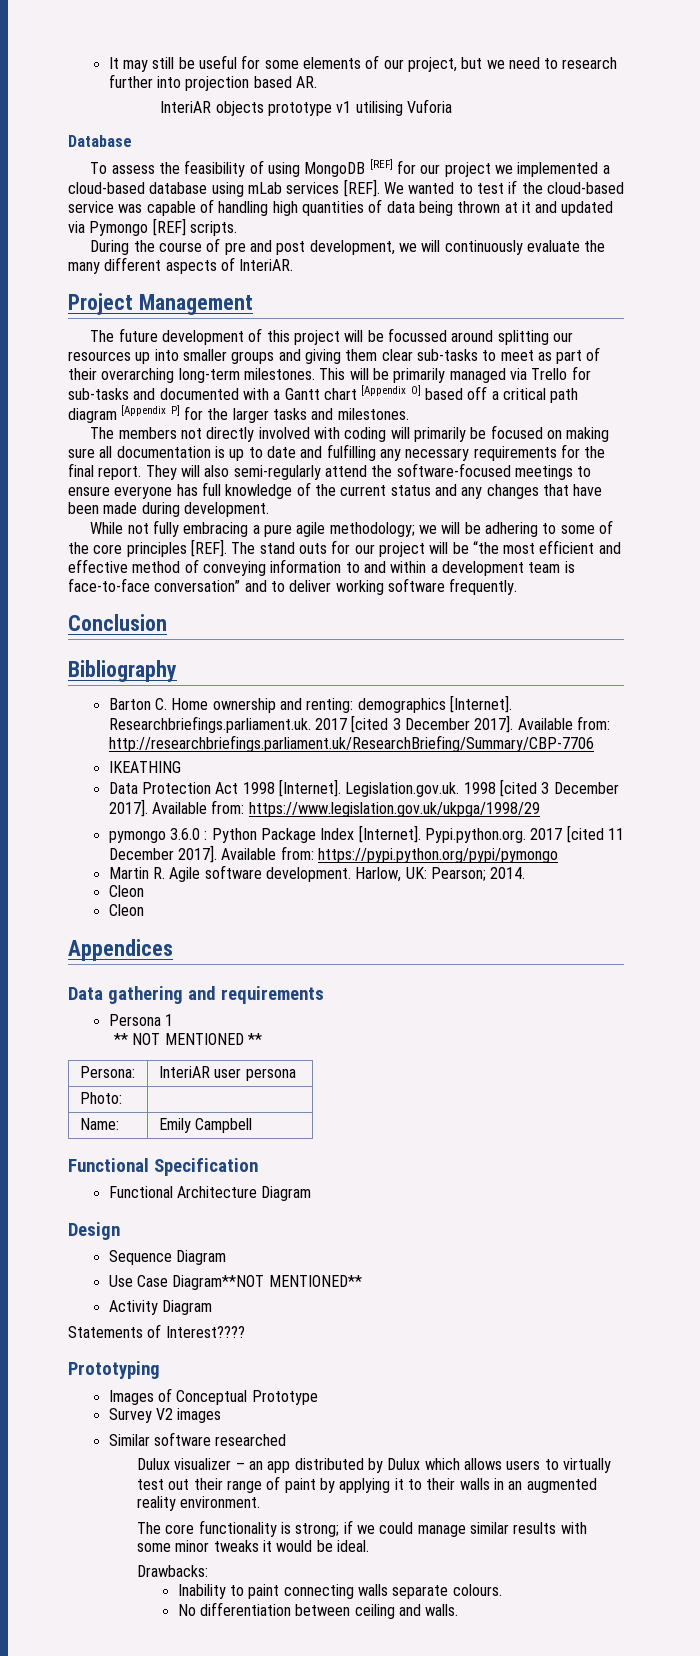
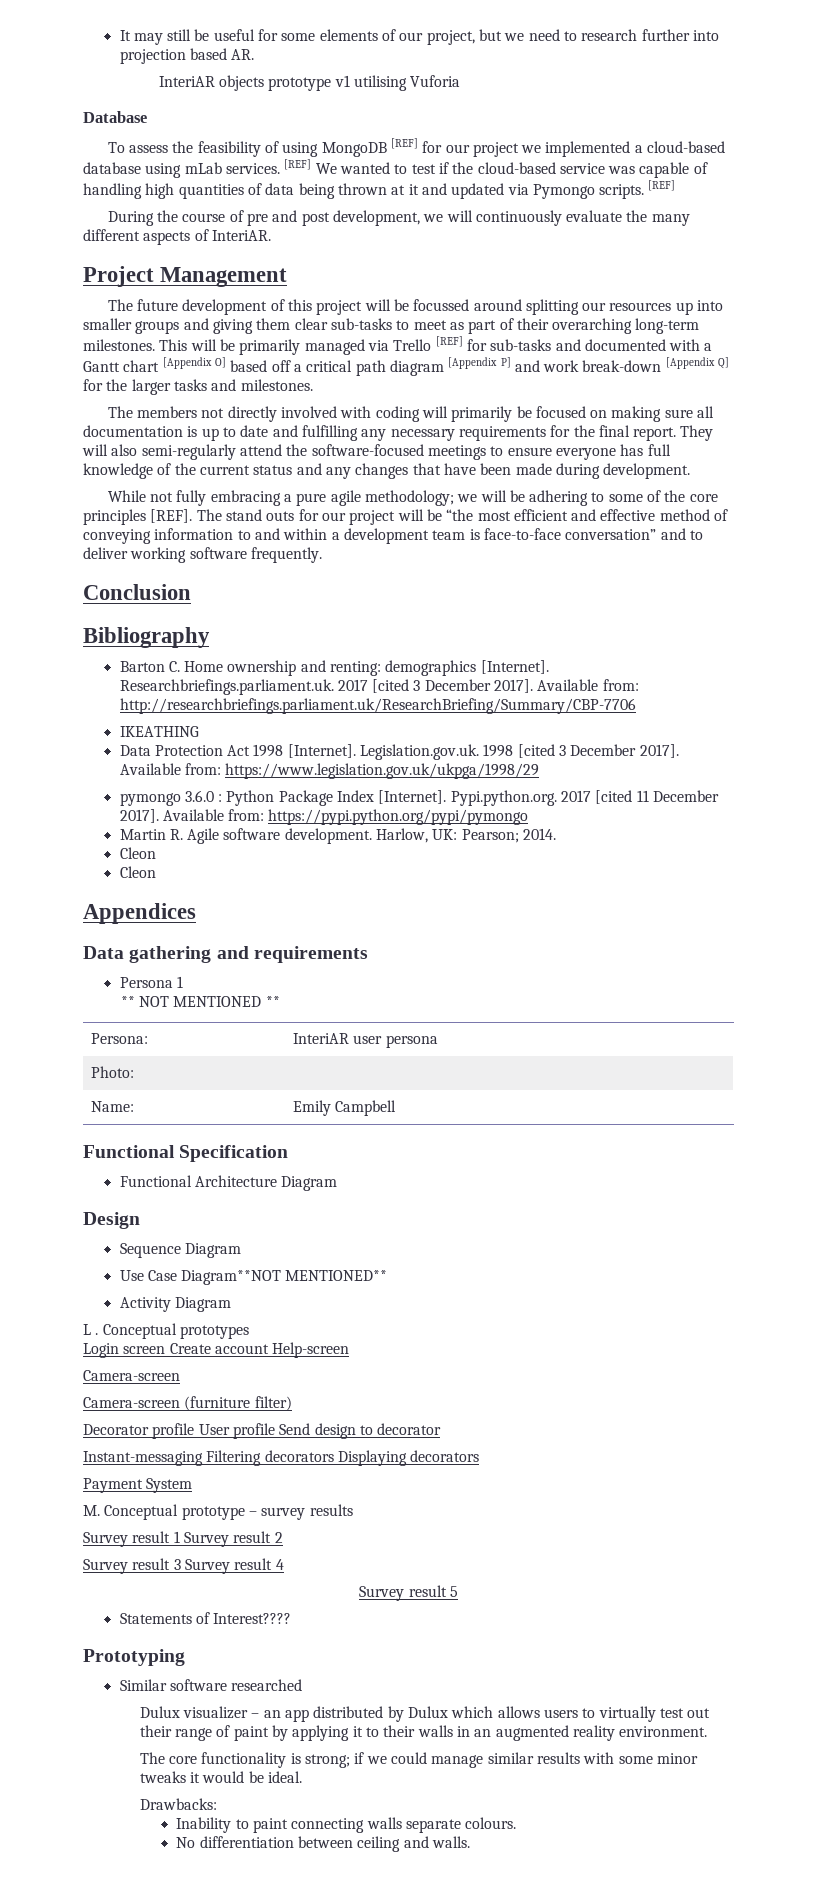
- To assess the feasibility of using MongoDB [REF] for our project we implemented a cloud-based database using mLab services [REF]. We wanted to test if the cloud-based service was capable of handling high quantities of data being thrown at it and updated via Pymongo [REF] scripts.
+ To assess the feasibility of using MongoDB [REF] for our project we implemented a cloud-based database using mLab services. [REF] We wanted to test if the cloud-based service was capable of handling high quantities of data being thrown at it and updated via Pymongo scripts. [REF]
- This will be primarily managed via Trello for sub-tasks and documented with a Gantt chart [Appendix O] based off a critical path diagram [Appendix P] for the larger tasks and milestones.
+ This will be primarily managed via Trello [REF] for sub-tasks and documented with a Gantt chart [Appendix O] based off a critical path diagram [Appendix P] and work break-down [Appendix Q] for the larger tasks and milestones.
+ L . Conceptual prototypes
+ Login screen Create account Help-screen
+ Camera-screen
+ Camera-screen (furniture filter)
+ Decorator profile User profile Send design to decorator
+ Instant-messaging Filtering decorators Displaying decorators
+ Payment System
+ M. Conceptual prototype – survey results
+ Survey result 1 Survey result 2
+ Survey result 3 Survey result 4
+ Survey result 5
  Statements of Interest????
  Prototyping
- Images of Conceptual Prototype
- Survey V2 images

